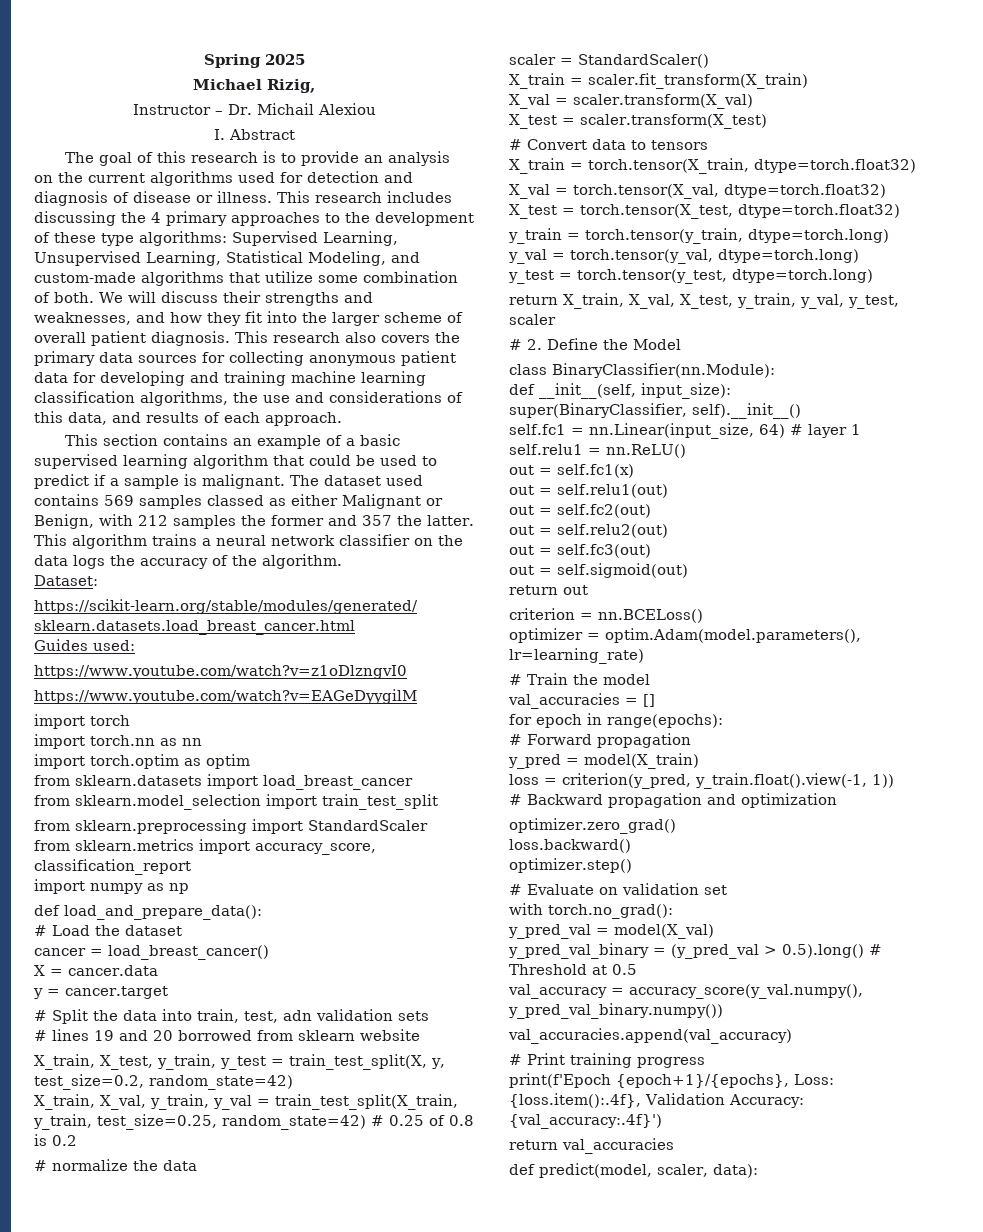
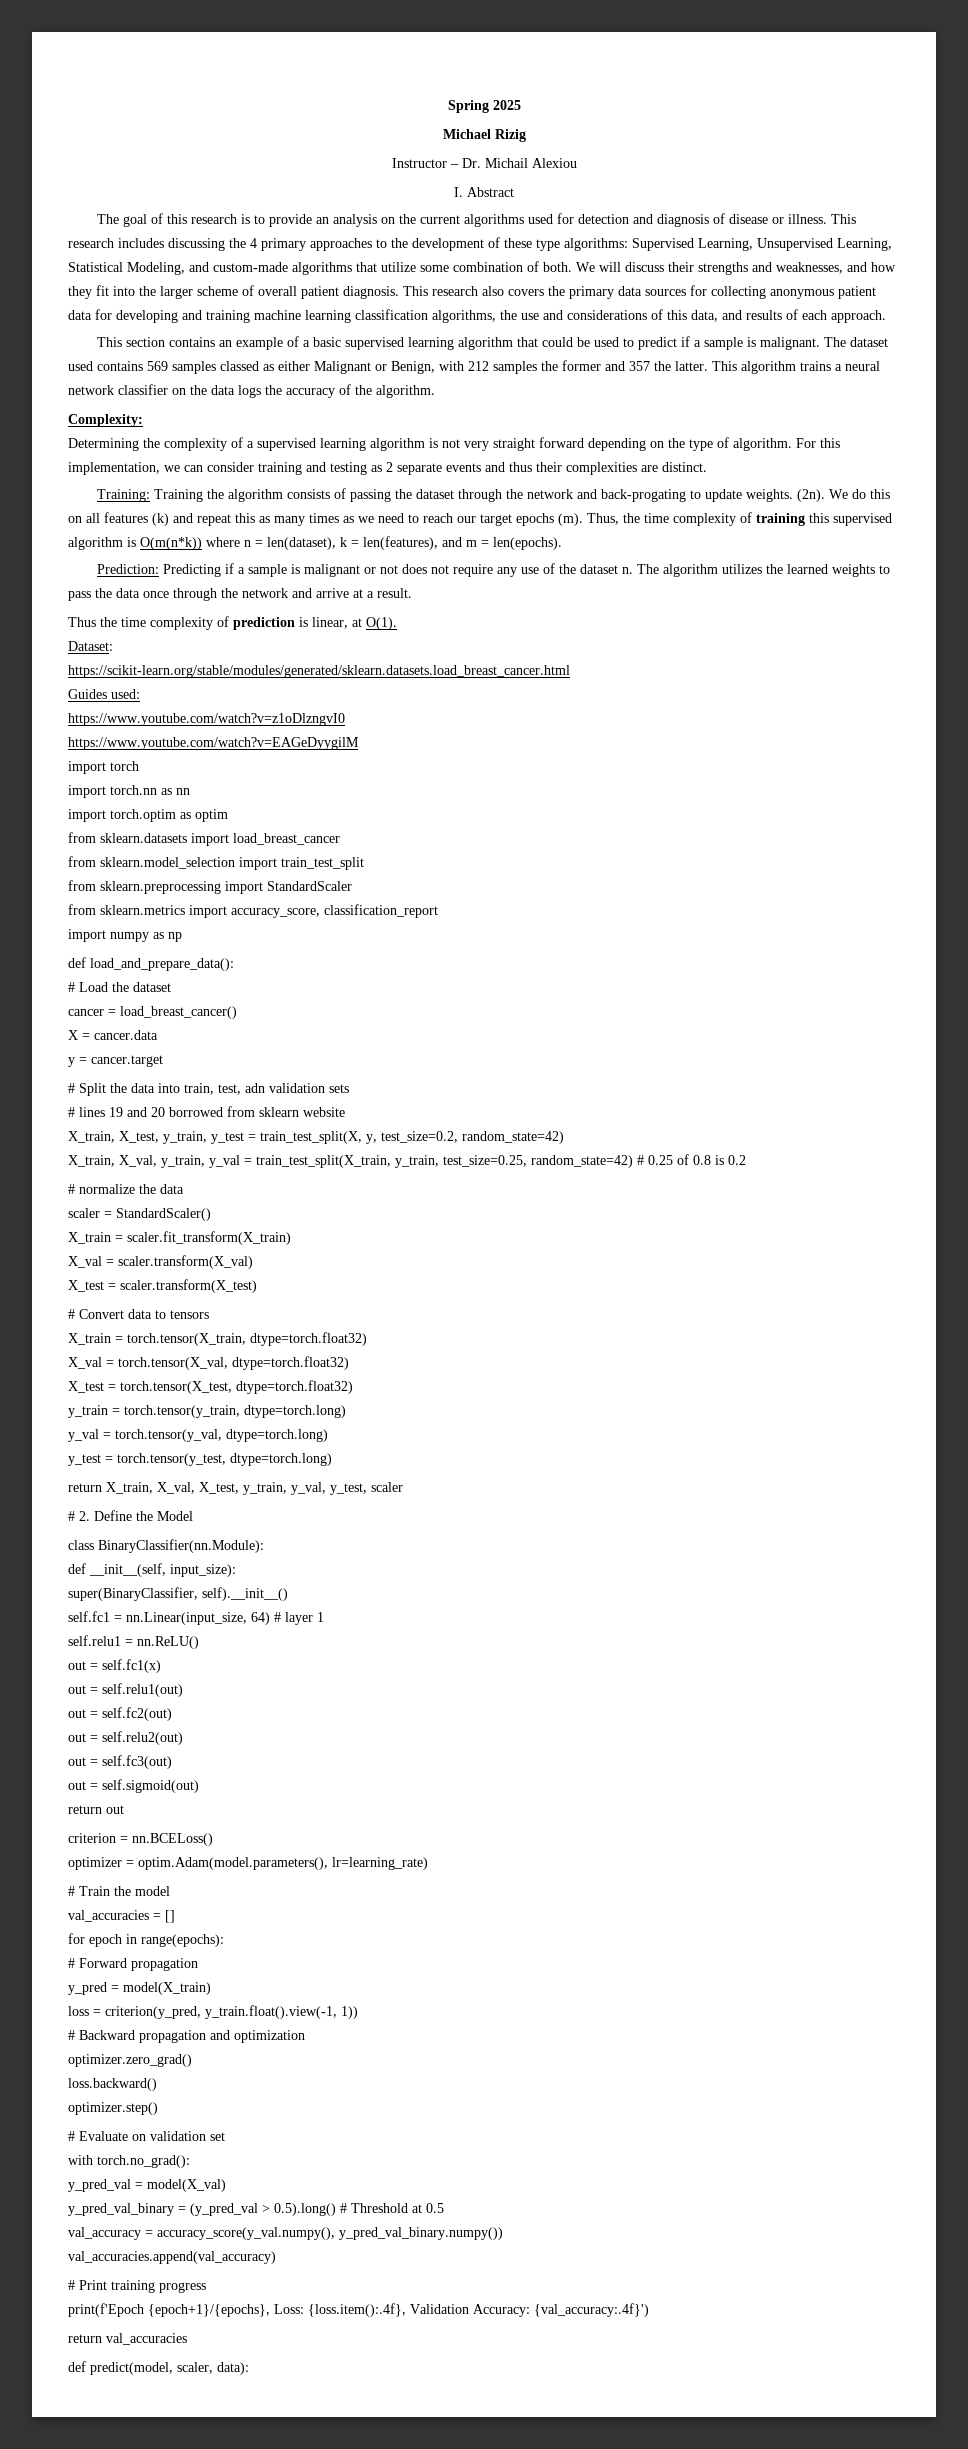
- Michael Rizig,
+ Michael Rizig
+ Complexity:
+ Determining the complexity of a supervised learning algorithm is not very straight forward depending on the type of algorithm. For this implementation, we can consider training and testing as 2 separate events and thus their complexities are distinct.
+ Training: Training the algorithm consists of passing the dataset through the network and back-progating to update weights. (2n). We do this on all features (k) and repeat this as many times as we need to reach our target epochs (m). Thus, the time complexity of training this supervised algorithm is O(m(n*k)) where n = len(dataset), k = len(features), and m = len(epochs).
+ Prediction: Predicting if a sample is malignant or not does not require any use of the dataset n. The algorithm utilizes the learned weights to pass the data once through the network and arrive at a result.
+ Thus the time complexity of prediction is linear, at O(1).

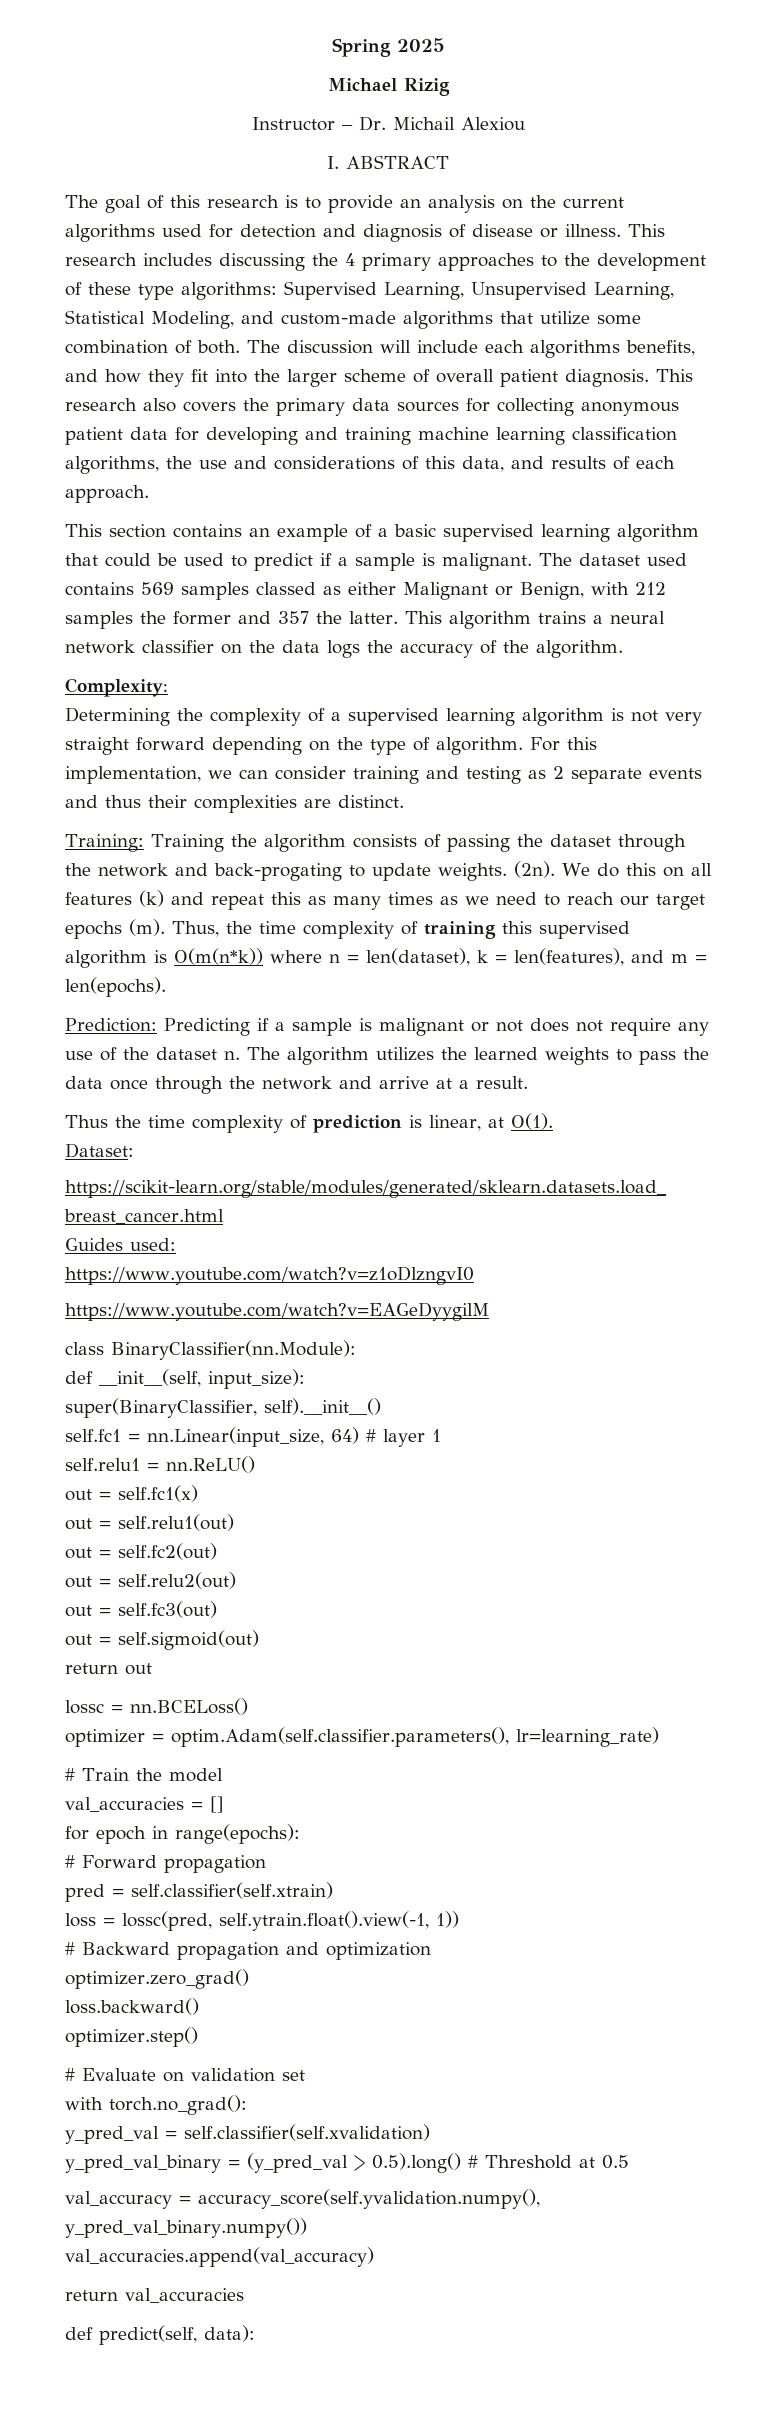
- I. Abstract
+ I. ABSTRACT
- We will discuss their strengths and weaknesses, and how they fit into the larger scheme of overall patient diagnosis.
+ The discussion will include each algorithms benefits, and how they fit into the larger scheme of overall patient diagnosis.
- import torch
- import torch.nn as nn
- import torch.optim as optim
- from sklearn.datasets import load_breast_cancer
- from sklearn.model_selection import train_test_split
- from sklearn.preprocessing import StandardScaler
- from sklearn.metrics import accuracy_score, classification_report
- import numpy as np
- def load_and_prepare_data():
- # Load the dataset
- cancer = load_breast_cancer()
- X = cancer.data
- y = cancer.target
- # Split the data into train, test, adn validation sets
- # lines 19 and 20 borrowed from sklearn website
- X_train, X_test, y_train, y_test = train_test_split(X, y, test_size=0.2, random_state=42)
- X_train, X_val, y_train, y_val = train_test_split(X_train, y_train, test_size=0.25, random_state=42) # 0.25 of 0.8 is 0.2
- # normalize the data
- scaler = StandardScaler()
- X_train = scaler.fit_transform(X_train)
- X_val = scaler.transform(X_val)
- X_test = scaler.transform(X_test)
- # Convert data to tensors
- X_train = torch.tensor(X_train, dtype=torch.float32)
- X_val = torch.tensor(X_val, dtype=torch.float32)
- X_test = torch.tensor(X_test, dtype=torch.float32)
- y_train = torch.tensor(y_train, dtype=torch.long)
- y_val = torch.tensor(y_val, dtype=torch.long)
- y_test = torch.tensor(y_test, dtype=torch.long)
- return X_train, X_val, X_test, y_train, y_val, y_test, scaler
- # 2. Define the Model
- criterion = nn.BCELoss()
+ lossc = nn.BCELoss()
- optimizer = optim.Adam(model.parameters(), lr=learning_rate)
+ optimizer = optim.Adam(self.classifier.parameters(), lr=learning_rate)
- y_pred = model(X_train)
+ pred = self.classifier(self.xtrain)
- loss = criterion(y_pred, y_train.float().view(-1, 1))
+ loss = lossc(pred, self.ytrain.float().view(-1, 1))
- y_pred_val = model(X_val)
+ y_pred_val = self.classifier(self.xvalidation)
- val_accuracy = accuracy_score(y_val.numpy(), y_pred_val_binary.numpy())
+ val_accuracy = accuracy_score(self.yvalidation.numpy(), y_pred_val_binary.numpy())
- # Print training progress
- print(f'Epoch {epoch+1}/{epochs}, Loss: {loss.item():.4f}, Validation Accuracy: {val_accuracy:.4f}')
- def predict(model, scaler, data):
+ def predict(self, data):

